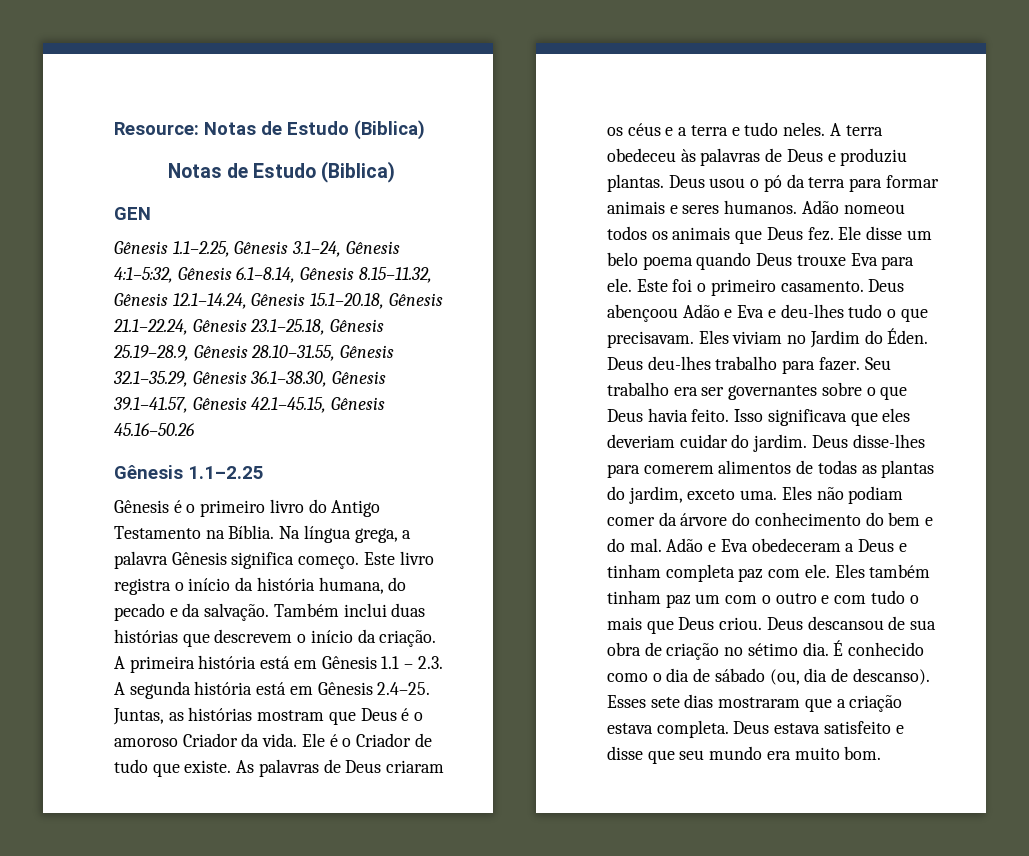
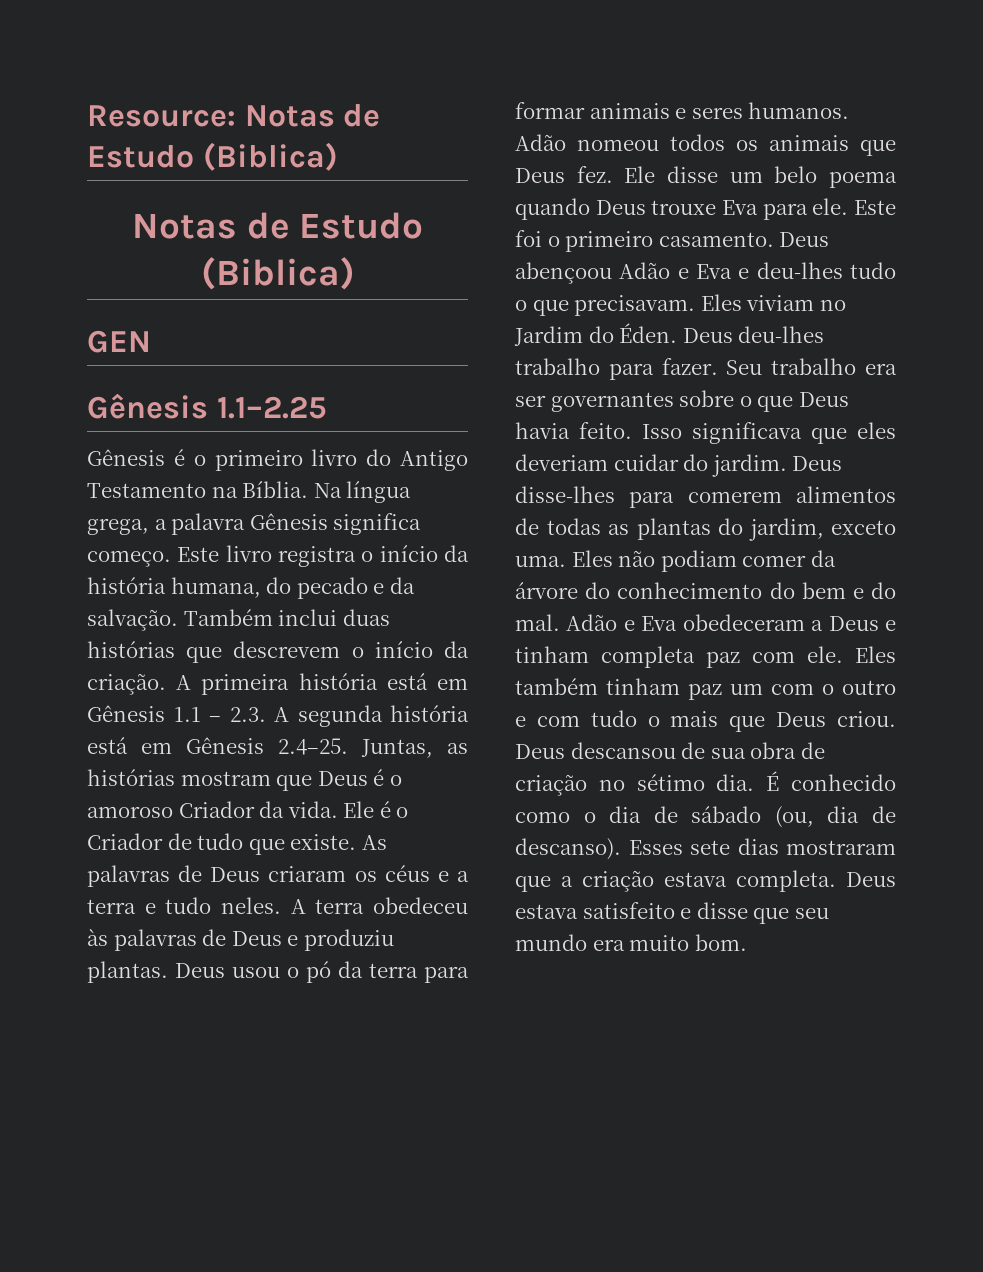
- Gênesis 1.1–2.25, Gênesis 3.1–24, Gênesis 4:1–5:32, Gênesis 6.1–8.14, Gênesis 8.15–11.32, Gênesis 12.1–14.24, Gênesis 15.1–20.18, Gênesis 21.1–22.24, Gênesis 23.1–25.18, Gênesis 25.19–28.9, Gênesis 28.10–31.55, Gênesis 32.1–35.29, Gênesis 36.1–38.30, Gênesis 39.1–41.57, Gênesis 42.1–45.15, Gênesis 45.16–50.26

